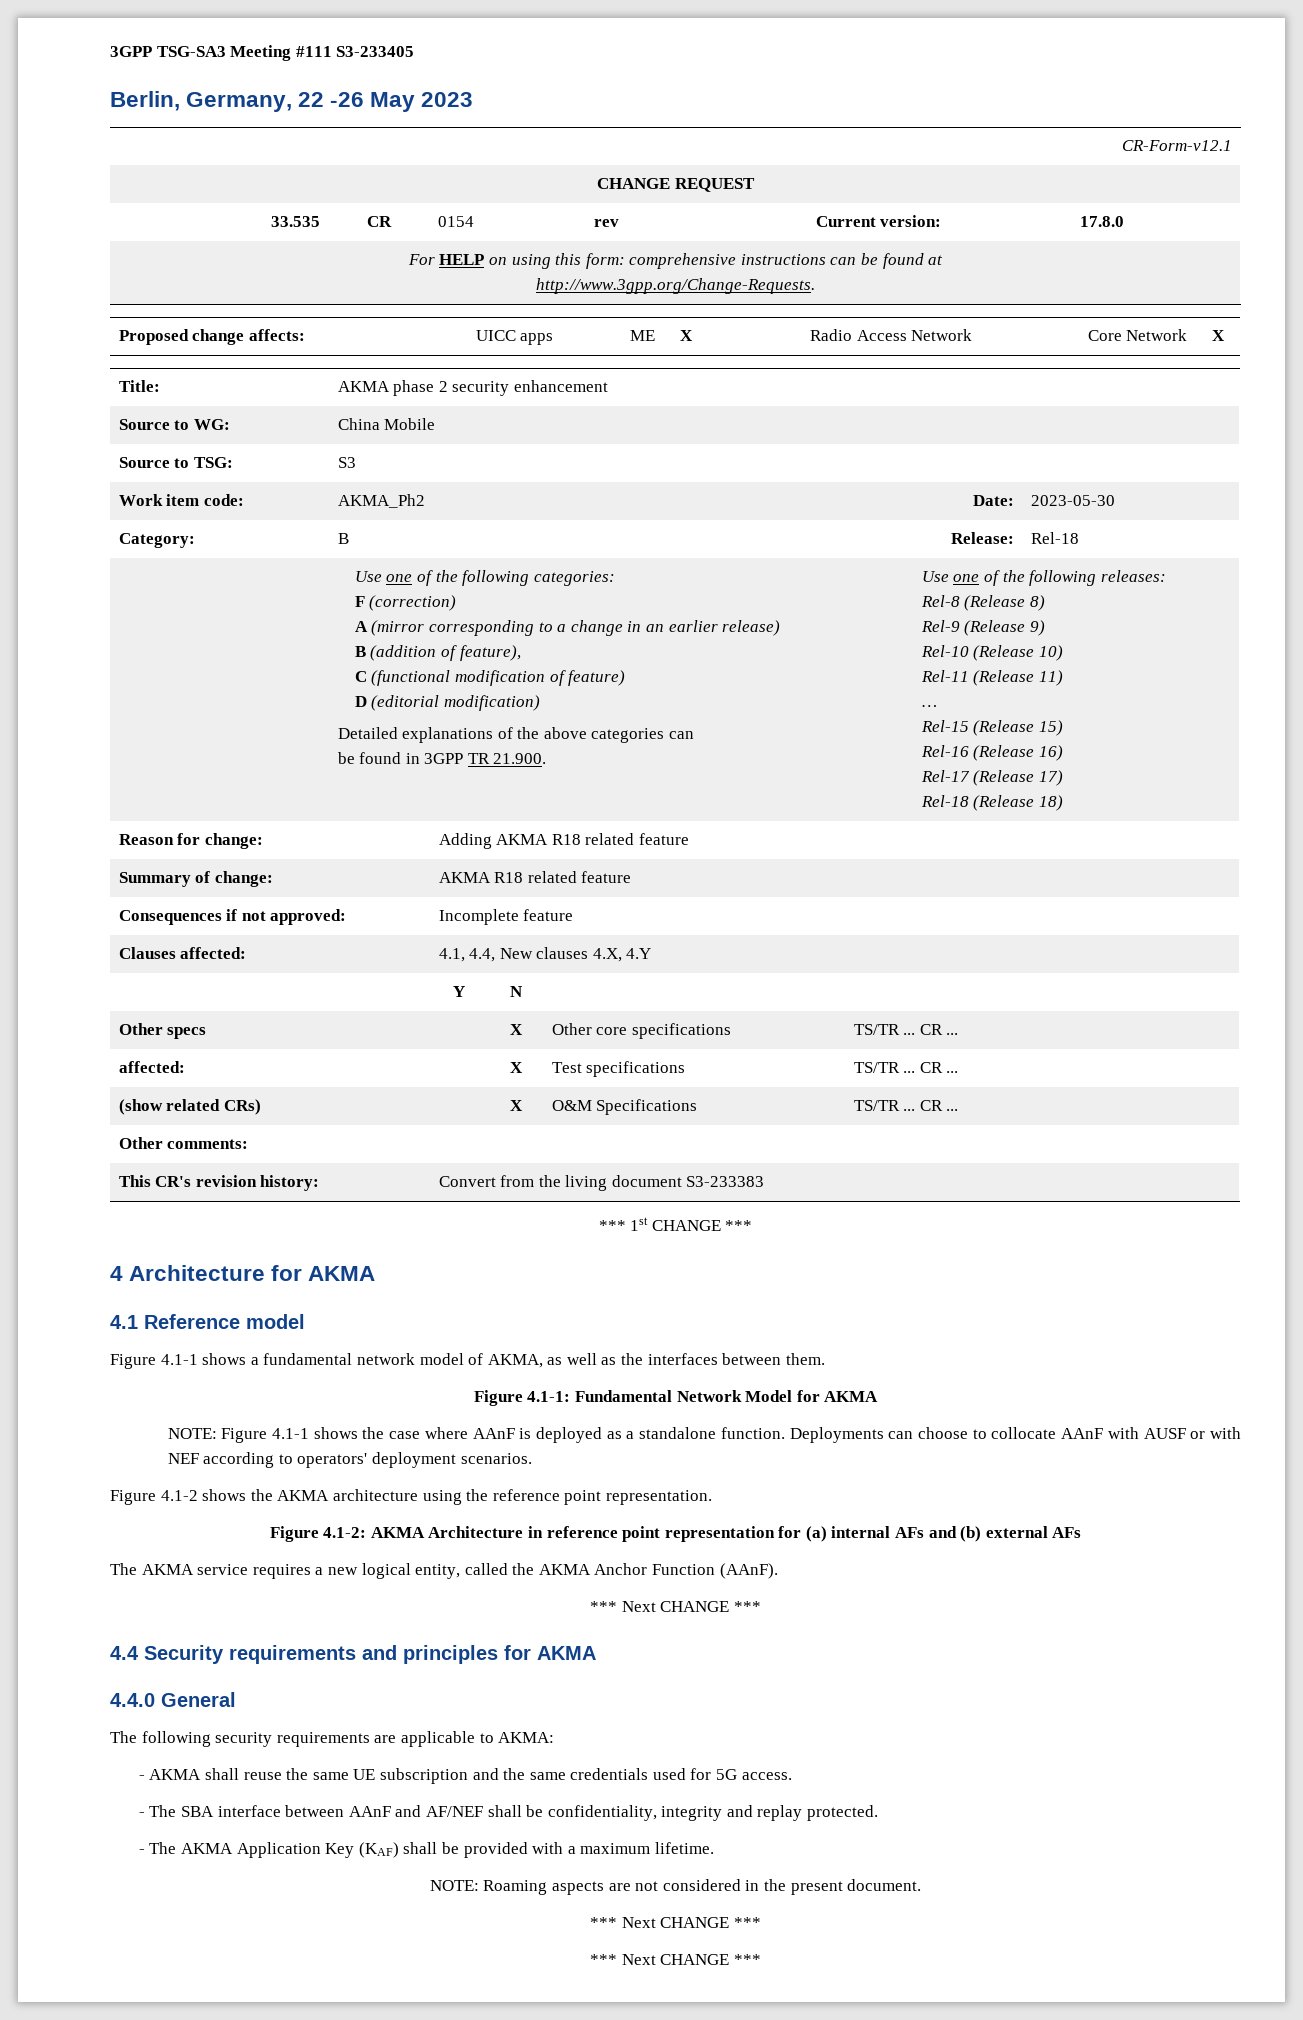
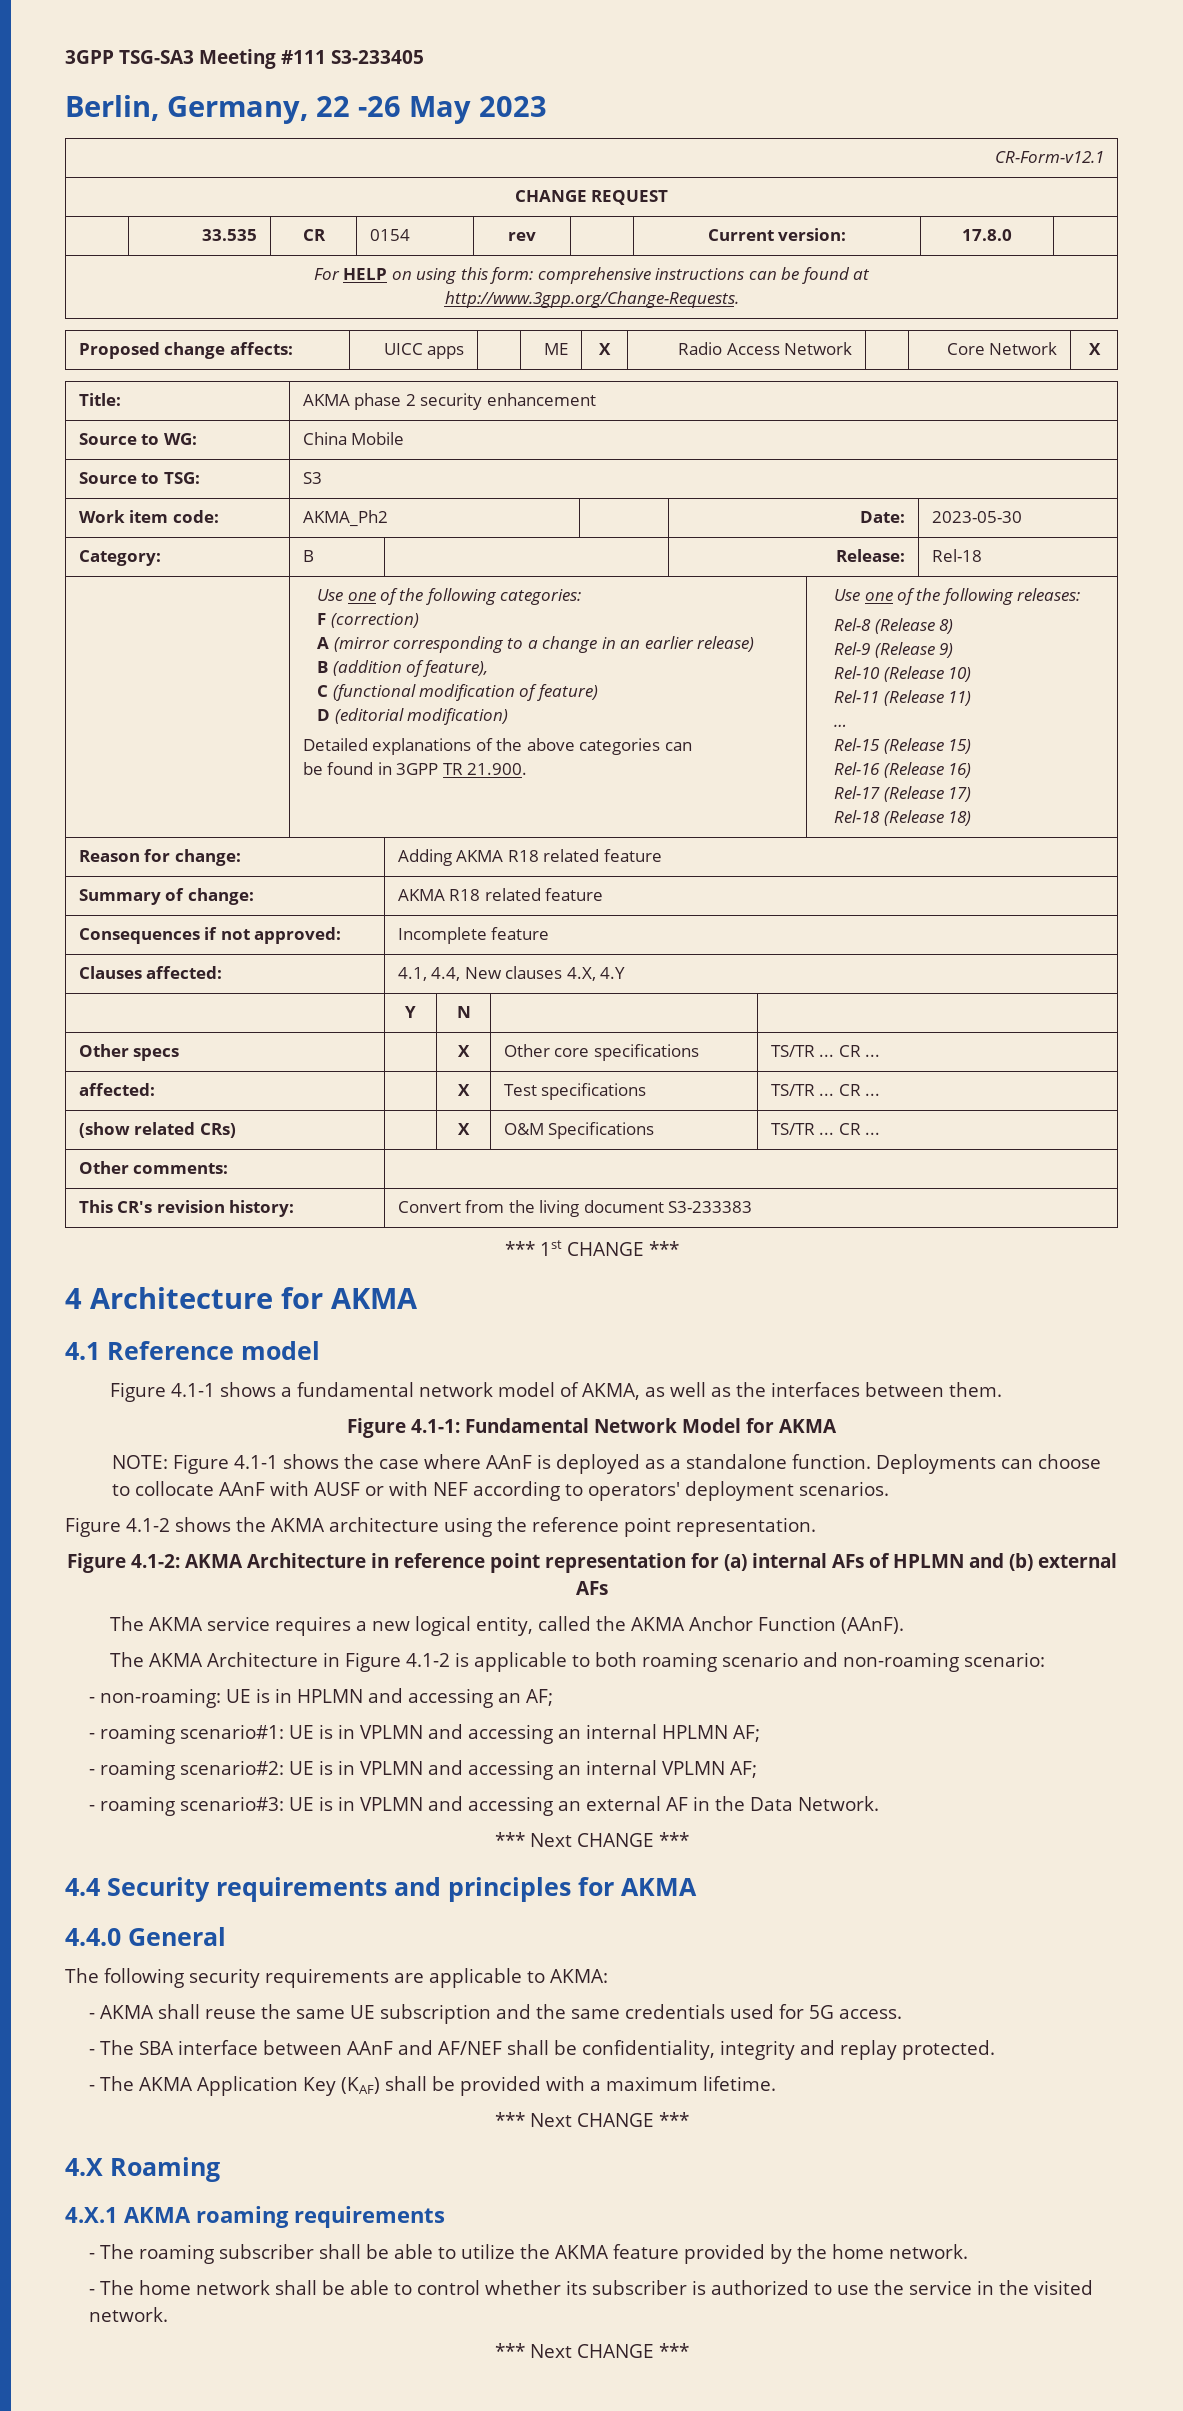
- Figure 4.1-2: AKMA Architecture in reference point representation for (a) internal AFs and (b) external AFs
+ Figure 4.1-2: AKMA Architecture in reference point representation for (a) internal AFs of HPLMN and (b) external AFs
+ The AKMA Architecture in Figure 4.1-2 is applicable to both roaming scenario and non-roaming scenario:
+ - non-roaming: UE is in HPLMN and accessing an AF;
+ - roaming scenario#1: UE is in VPLMN and accessing an internal HPLMN AF;
+ - roaming scenario#2: UE is in VPLMN and accessing an internal VPLMN AF;
+ - roaming scenario#3: UE is in VPLMN and accessing an external AF in the Data Network.
  - The AKMA Application Key (KAF) shall be provided with a maximum lifetime.
- NOTE: Roaming aspects are not considered in the present document.
  *** Next CHANGE ***
+ 4.X Roaming
+ 4.X.1 AKMA roaming requirements
+ - The roaming subscriber shall be able to utilize the AKMA feature provided by the home network.
+ - The home network shall be able to control whether its subscriber is authorized to use the service in the visited network.

